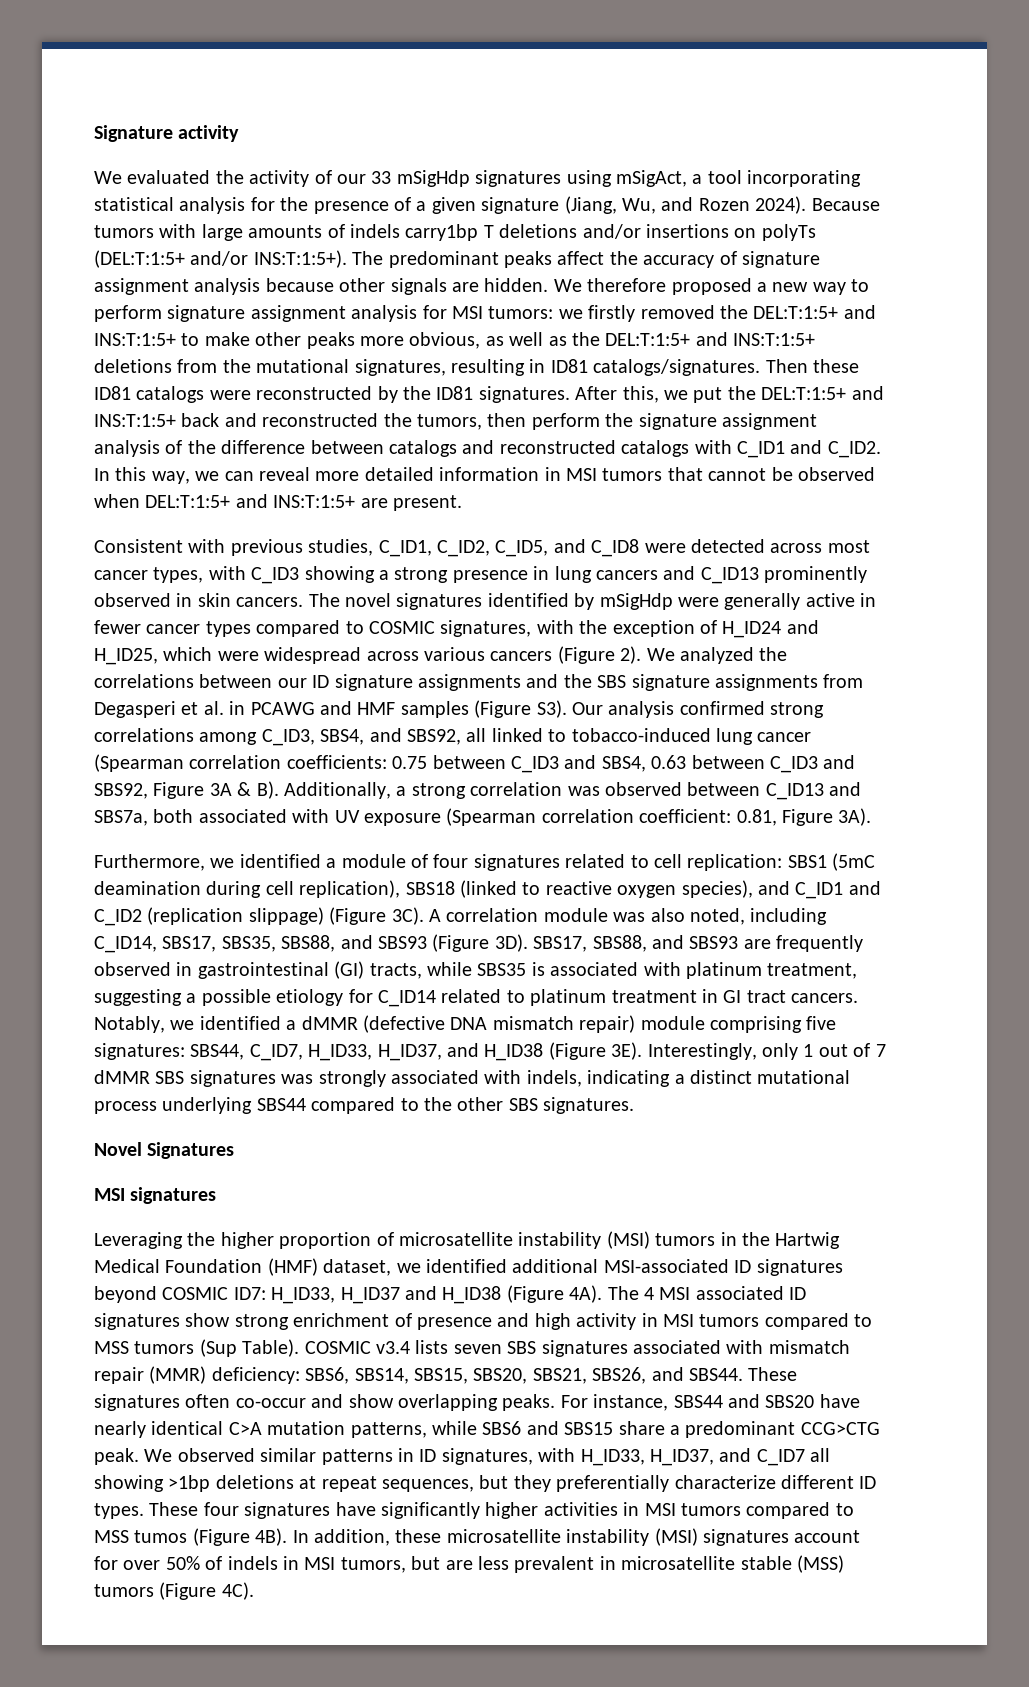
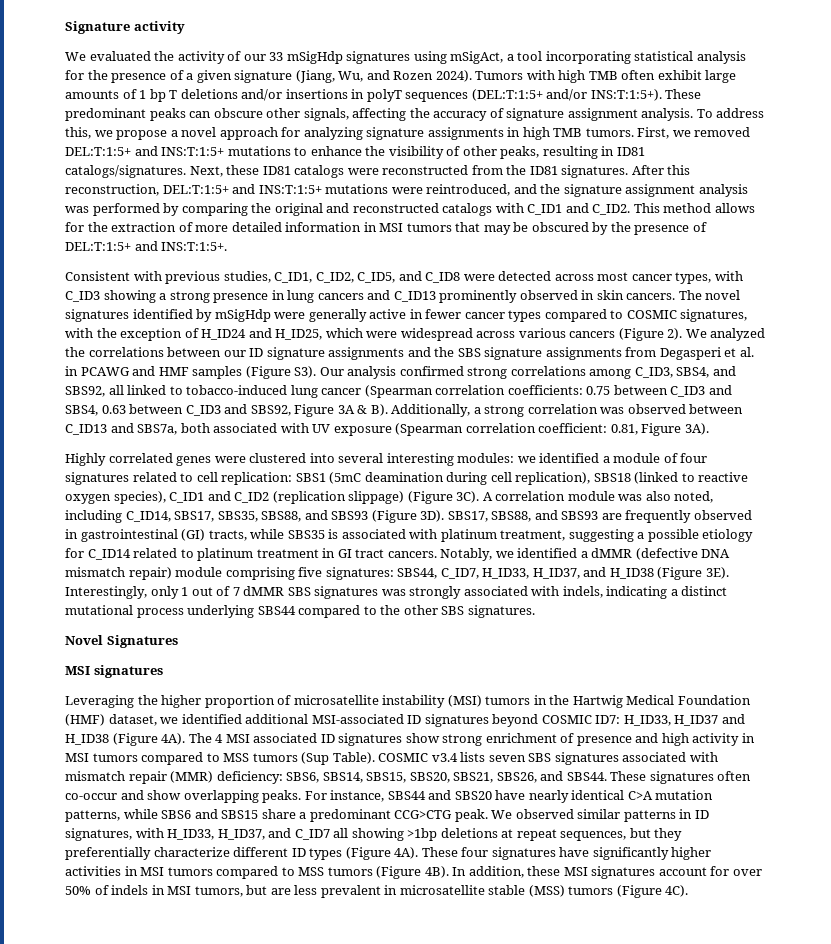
- Because tumors with large amounts of indels carry1bp T deletions and/or insertions on polyTs (DEL:T:1:5+ and/or INS:T:1:5+).
+ Tumors with high TMB often exhibit large amounts of 1 bp T deletions and/or insertions in polyT sequences (DEL:T:1:5+ and/or INS:T:1:5+).
- The predominant peaks affect the accuracy of signature assignment analysis because other signals are hidden. We therefore proposed a new way to perform signature assignment analysis for MSI tumors: we firstly removed the DEL:T:1:5+ and INS:T:1:5+ to make other peaks more obvious, as well as the DEL:T:1:5+ and INS:T:1:5+ deletions from the mutational signatures, resulting in ID81 catalogs/signatures.
+ These predominant peaks can obscure other signals, affecting the accuracy of signature assignment analysis. To address this, we propose a novel approach for analyzing signature assignments in high TMB tumors. First, we removed DEL:T:1:5+ and INS:T:1:5+ mutations to enhance the visibility of other peaks, resulting in ID81 catalogs/signatures.
- Then these ID81 catalogs were reconstructed by the ID81 signatures.
+ Next, these ID81 catalogs were reconstructed from the ID81 signatures.
- After this, we put the DEL:T:1:5+ and INS:T:1:5+ back and reconstructed the tumors, then perform the signature assignment analysis of the difference between catalogs and reconstructed catalogs with C_ID1 and C_ID2.
+ After this reconstruction, DEL:T:1:5+ and INS:T:1:5+ mutations were reintroduced, and the signature assignment analysis was performed by comparing the original and reconstructed catalogs with C_ID1 and C_ID2.
- In this way, we can reveal more detailed information in MSI tumors that cannot be observed when DEL:T:1:5+ and INS:T:1:5+ are present.
+ This method allows for the extraction of more detailed information in MSI tumors that may be obscured by the presence of DEL:T:1:5+ and INS:T:1:5+.
- Furthermore, we identified a module of four signatures related to cell replication: SBS1 (5mC deamination during cell replication), SBS18 (linked to reactive oxygen species), and C_ID1 and C_ID2 (replication slippage) (Figure 3C).
+ Highly correlated genes were clustered into several interesting modules: we identified a module of four signatures related to cell replication: SBS1 (5mC deamination during cell replication), SBS18 (linked to reactive oxygen species), C_ID1 and C_ID2 (replication slippage) (Figure 3C).
- We observed similar patterns in ID signatures, with H_ID33, H_ID37, and C_ID7 all showing >1bp deletions at repeat sequences, but they preferentially characterize different ID types.
+ We observed similar patterns in ID signatures, with H_ID33, H_ID37, and C_ID7 all showing >1bp deletions at repeat sequences, but they preferentially characterize different ID types (Figure 4A).
- These four signatures have significantly higher activities in MSI tumors compared to MSS tumos (Figure 4B).
+ These four signatures have significantly higher activities in MSI tumors compared to MSS tumors (Figure 4B).
- In addition, these microsatellite instability (MSI) signatures account for over 50% of indels in MSI tumors, but are less prevalent in microsatellite stable (MSS) tumors (Figure 4C).
+ In addition, these MSI signatures account for over 50% of indels in MSI tumors, but are less prevalent in microsatellite stable (MSS) tumors (Figure 4C).

